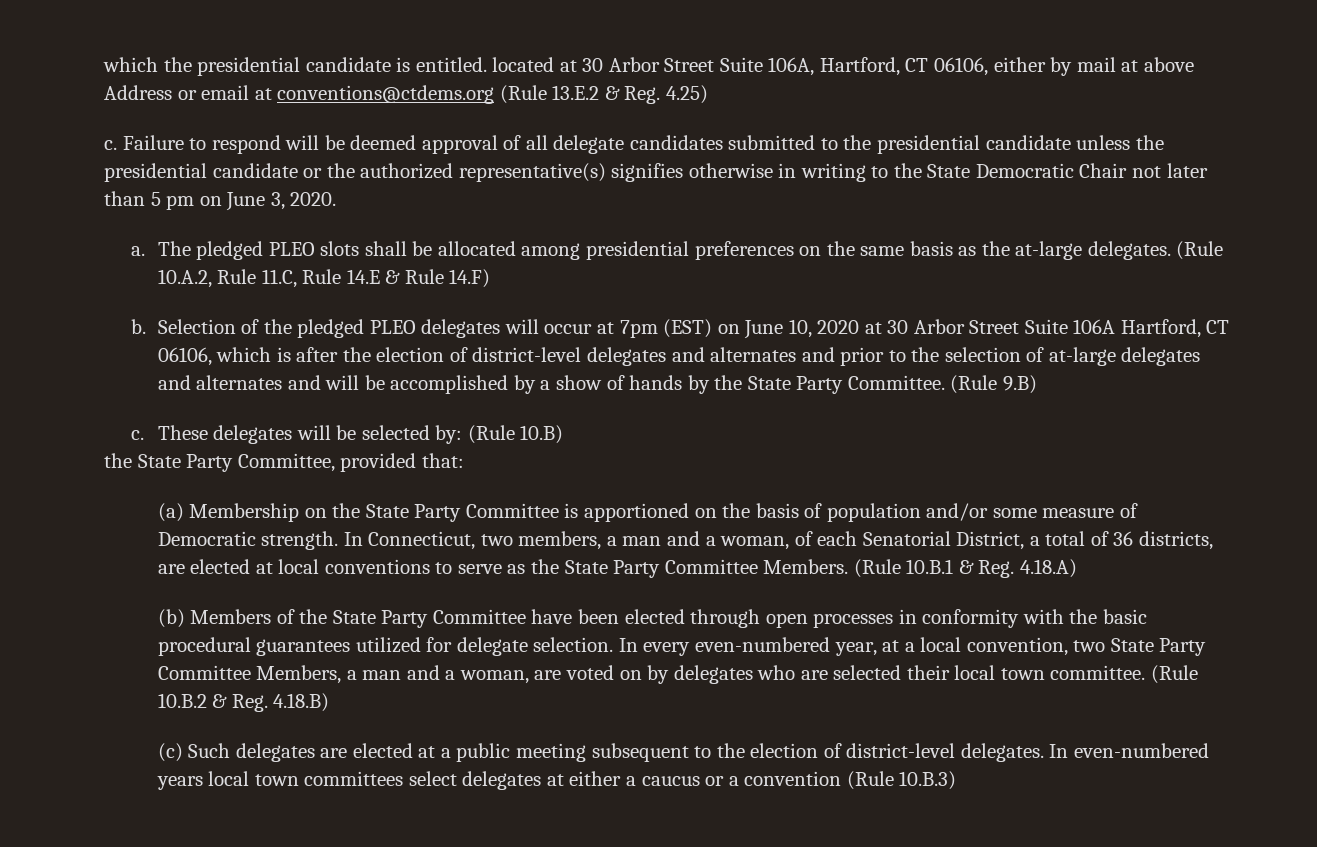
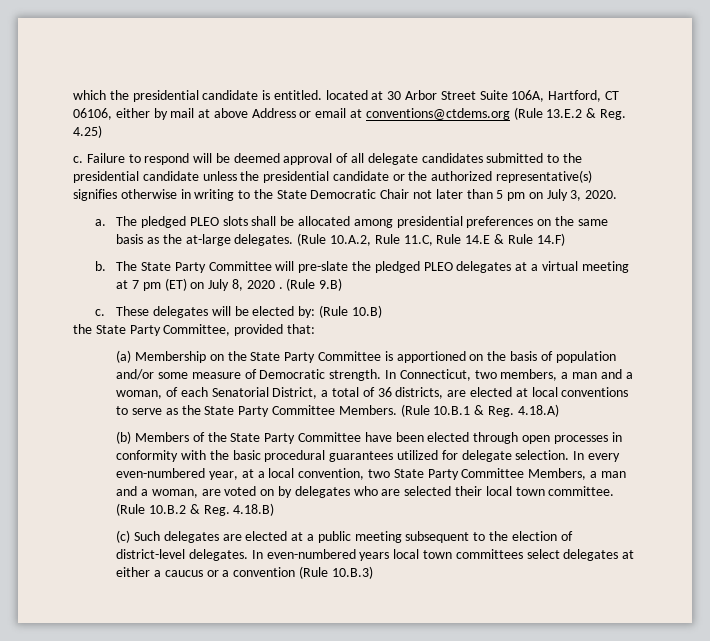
- Failure to respond will be deemed approval of all delegate candidates submitted to the presidential candidate unless the presidential candidate or the authorized representative(s) signifies otherwise in writing to the State Democratic Chair not later than 5 pm on June 3, 2020.
+ Failure to respond will be deemed approval of all delegate candidates submitted to the presidential candidate unless the presidential candidate or the authorized representative(s) signifies otherwise in writing to the State Democratic Chair not later than 5 pm on July 3, 2020.
- Selection of the pledged PLEO delegates will occur at 7pm (EST) on June 10, 2020 at 30 Arbor Street Suite 106A Hartford, CT 06106, which is after the election of district-level delegates and alternates and prior to the selection of at-large delegates and alternates and will be accomplished by a show of hands by the State Party Committee.
+ The State Party Committee will pre-slate the pledged PLEO delegates at a virtual meeting at 7 pm (ET) on July 8, 2020 .
- These delegates will be selected by: (Rule 10.B)
+ These delegates will be elected by: (Rule 10.B)

